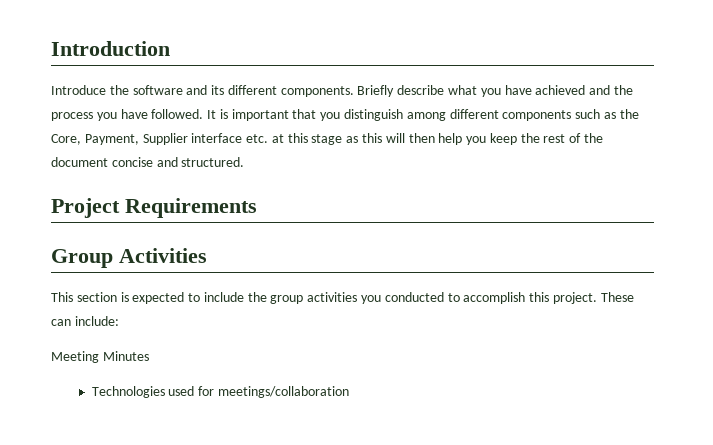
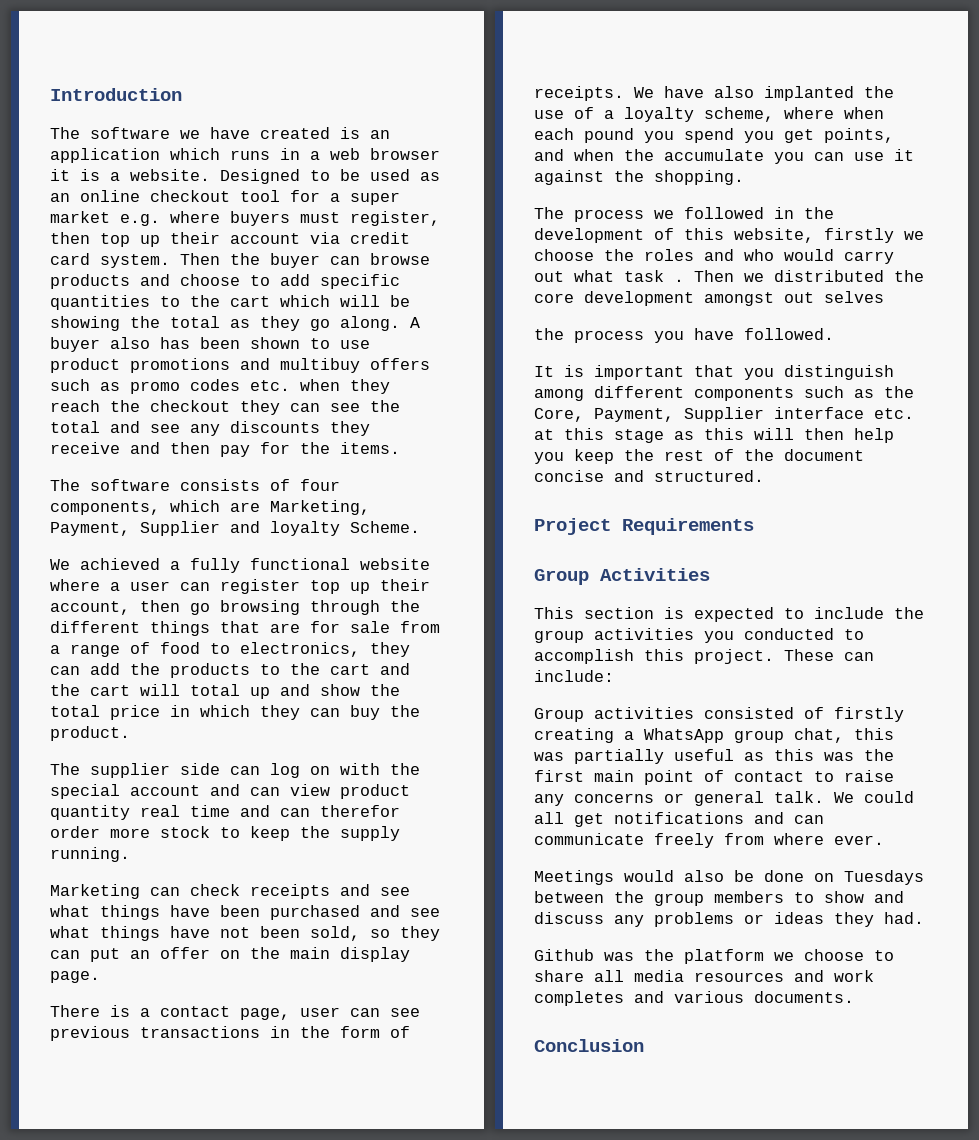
- Introduce the software and its different components. Briefly describe what you have achieved and the process you have followed. It is important that you distinguish among different components such as the Core, Payment, Supplier interface etc. at this stage as this will then help you keep the rest of the document concise and structured.
+ The software we have created is an application which runs in a web browser it is a website. Designed to be used as an online checkout tool for a super market e.g. where buyers must register, then top up their account via credit card system. Then the buyer can browse products and choose to add specific quantities to the cart which will be showing the total as they go along. A buyer also has been shown to use product promotions and multibuy offers such as promo codes etc. when they reach the checkout they can see the total and see any discounts they receive and then pay for the items.
+ The software consists of four components, which are Marketing, Payment, Supplier and loyalty Scheme.
+ We achieved a fully functional website where a user can register top up their account, then go browsing through the different things that are for sale from a range of food to electronics, they can add the products to the cart and the cart will total up and show the total price in which they can buy the product.
+ The supplier side can log on with the special account and can view product quantity real time and can therefor order more stock to keep the supply running.
+ Marketing can check receipts and see what things have been purchased and see what things have not been sold, so they can put an offer on the main display page.
+ There is a contact page, user can see previous transactions in the form of receipts. We have also implanted the use of a loyalty scheme, where when each pound you spend you get points, and when the accumulate you can use it against the shopping.
+ The process we followed in the development of this website, firstly we choose the roles and who would carry out what task . Then we distributed the core development amongst out selves
+ the process you have followed.
+ It is important that you distinguish among different components such as the Core, Payment, Supplier interface etc. at this stage as this will then help you keep the rest of the document concise and structured.
- Meeting Minutes
- Technologies used for meetings/collaboration
+ Group activities consisted of firstly creating a WhatsApp group chat, this was partially useful as this was the first main point of contact to raise any concerns or general talk. We could all get notifications and can communicate freely from where ever.
+ Meetings would also be done on Tuesdays between the group members to show and discuss any problems or ideas they had.
+ Github was the platform we choose to share all media resources and work completes and various documents.
+ Conclusion

